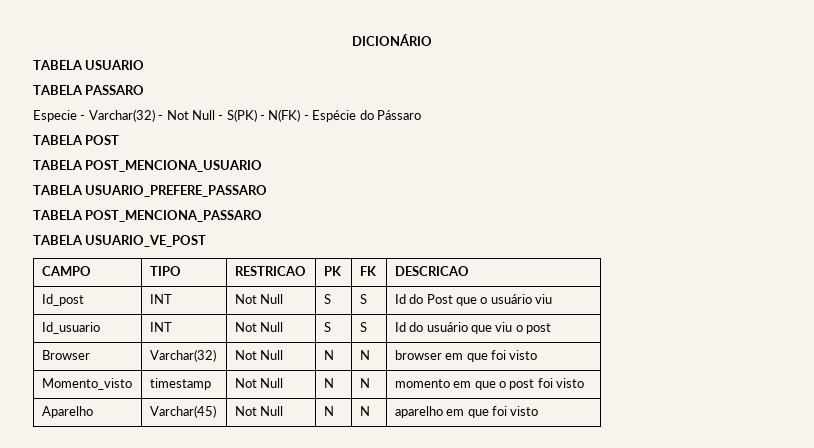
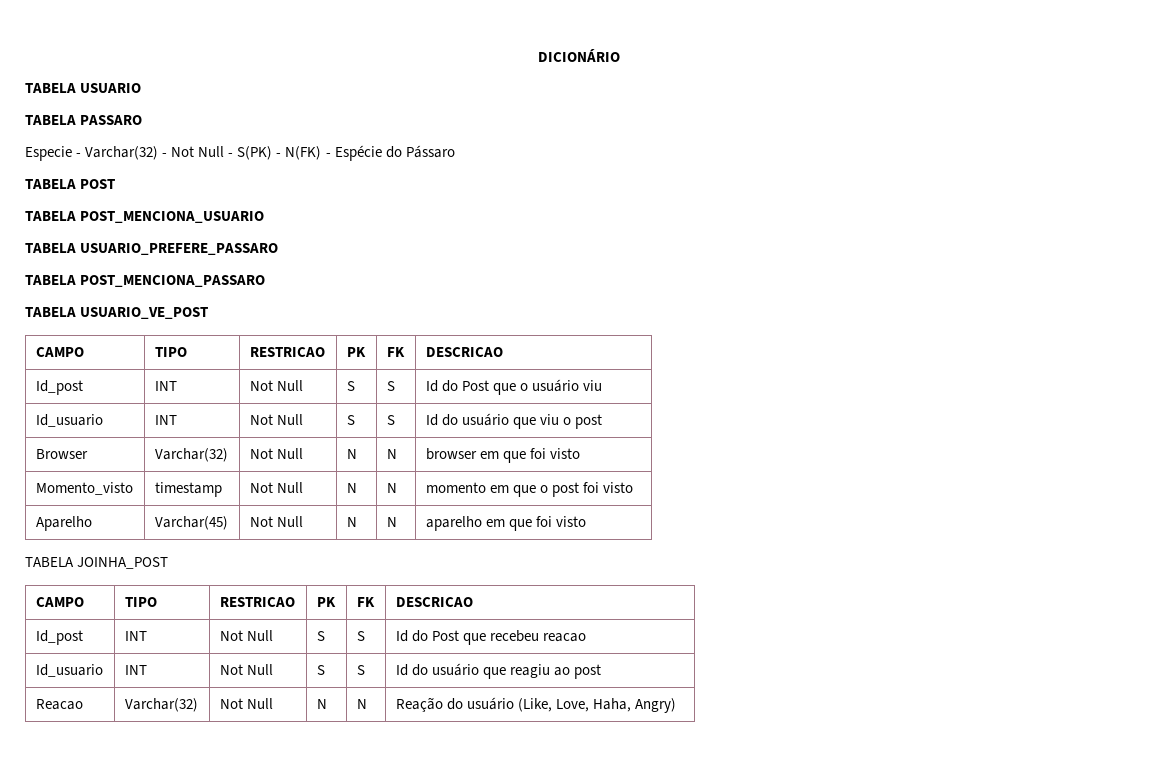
+ TABELA JOINHA_POST
+ CAMPO | TIPO | RESTRICAO | PK | FK | DESCRICAO
+ Id_post | INT | Not Null | S | S | Id do Post que recebeu reacao
+ Id_usuario | INT | Not Null | S | S | Id do usuário que reagiu ao post
+ Reacao | Varchar(32) | Not Null | N | N | Reação do usuário (Like, Love, Haha, Angry)

